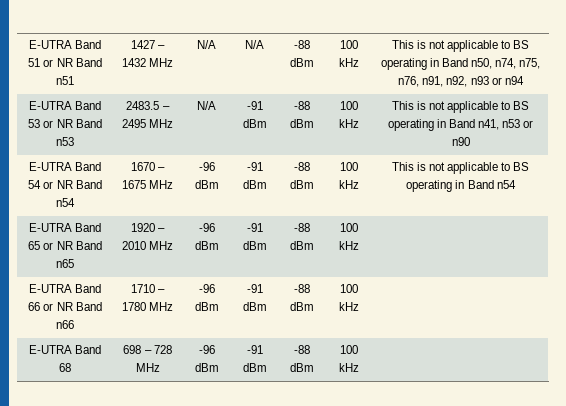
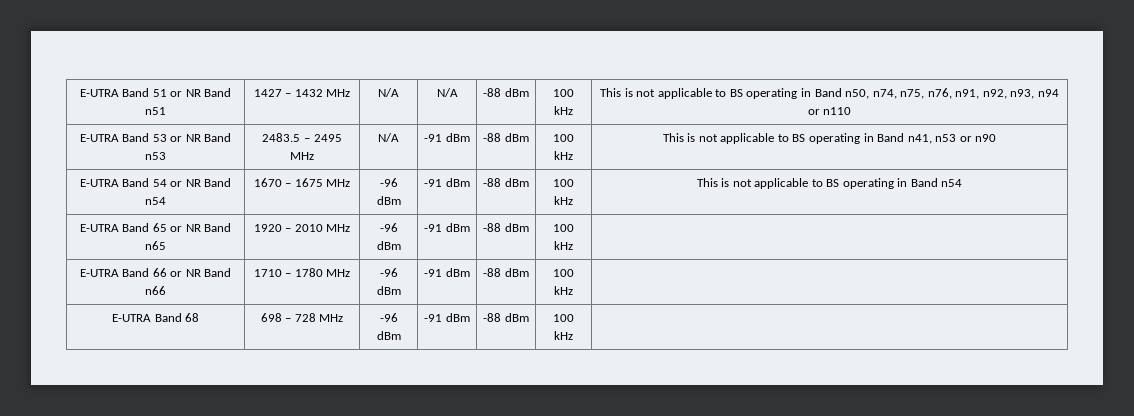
- E-UTRA Band 51 or NR Band n51 | 1427 – 1432 MHz | N/A | N/A | -88 dBm | 100 kHz | This is not applicable to BS operating in Band n50, n74, n75, n76, n91, n92, n93 or n94
+ E-UTRA Band 51 or NR Band n51 | 1427 – 1432 MHz | N/A | N/A | -88 dBm | 100 kHz | This is not applicable to BS operating in Band n50, n74, n75, n76, n91, n92, n93, n94 or n110

